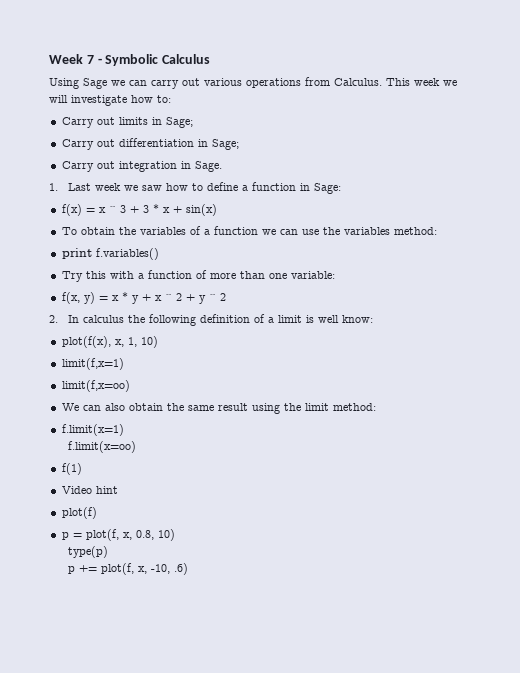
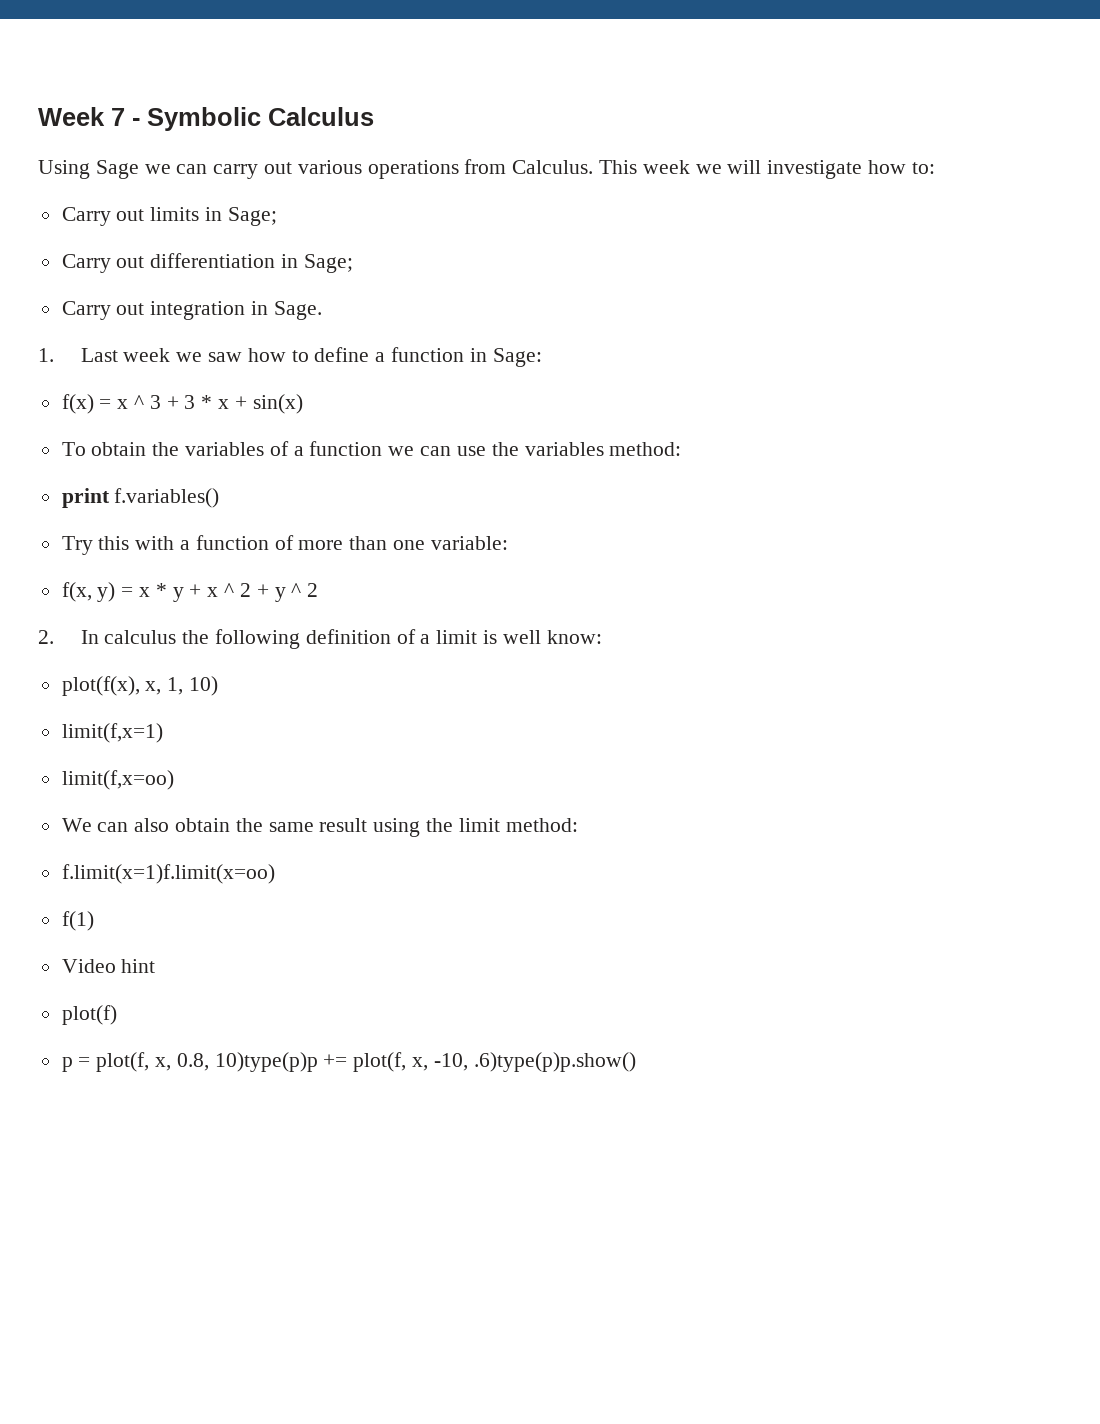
- f.limit(x=1)
- f.limit(x=oo)
+ f.limit(x=1)f.limit(x=oo)
- p = plot(f, x, 0.8, 10)
- type(p)
- p += plot(f, x, -10, .6)
+ p = plot(f, x, 0.8, 10)type(p)p += plot(f, x, -10, .6)type(p)p.show()

